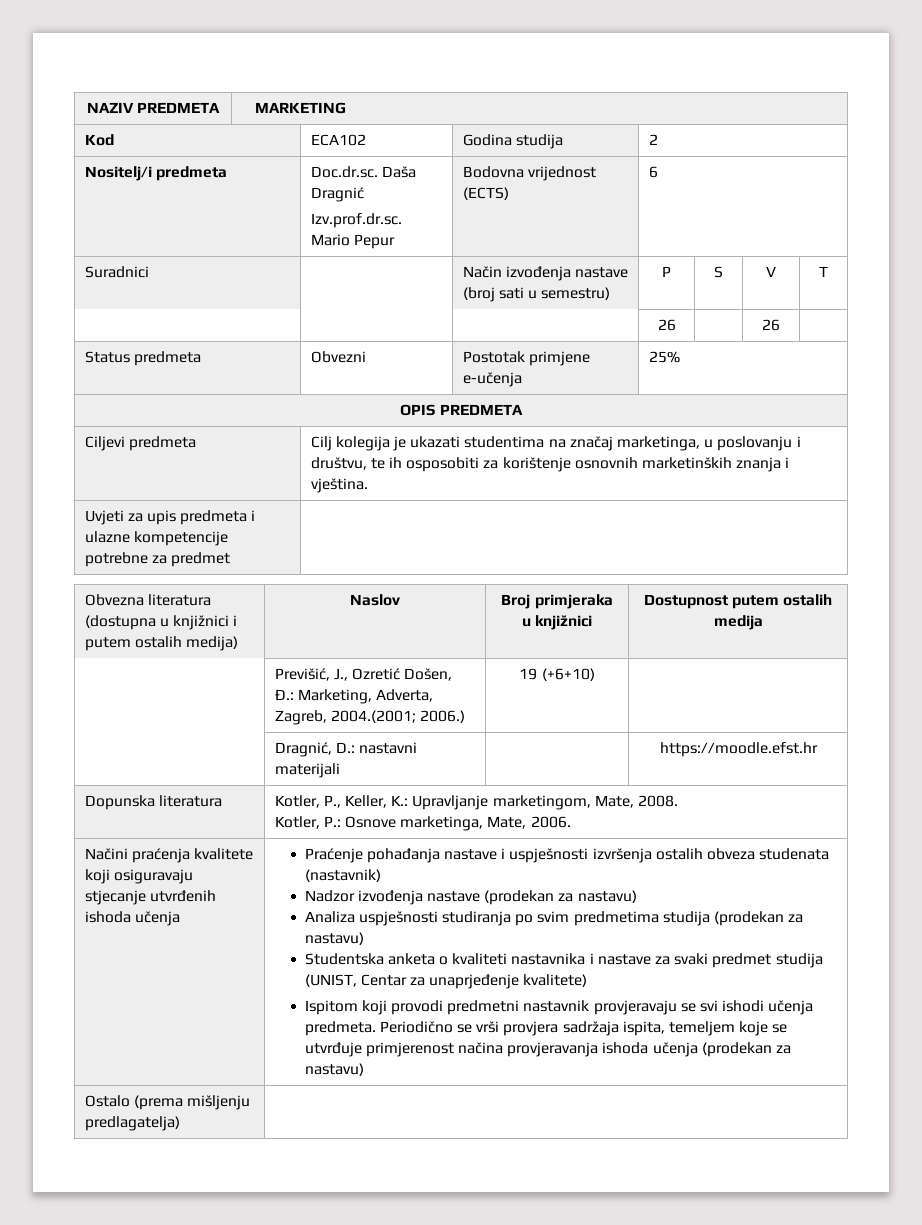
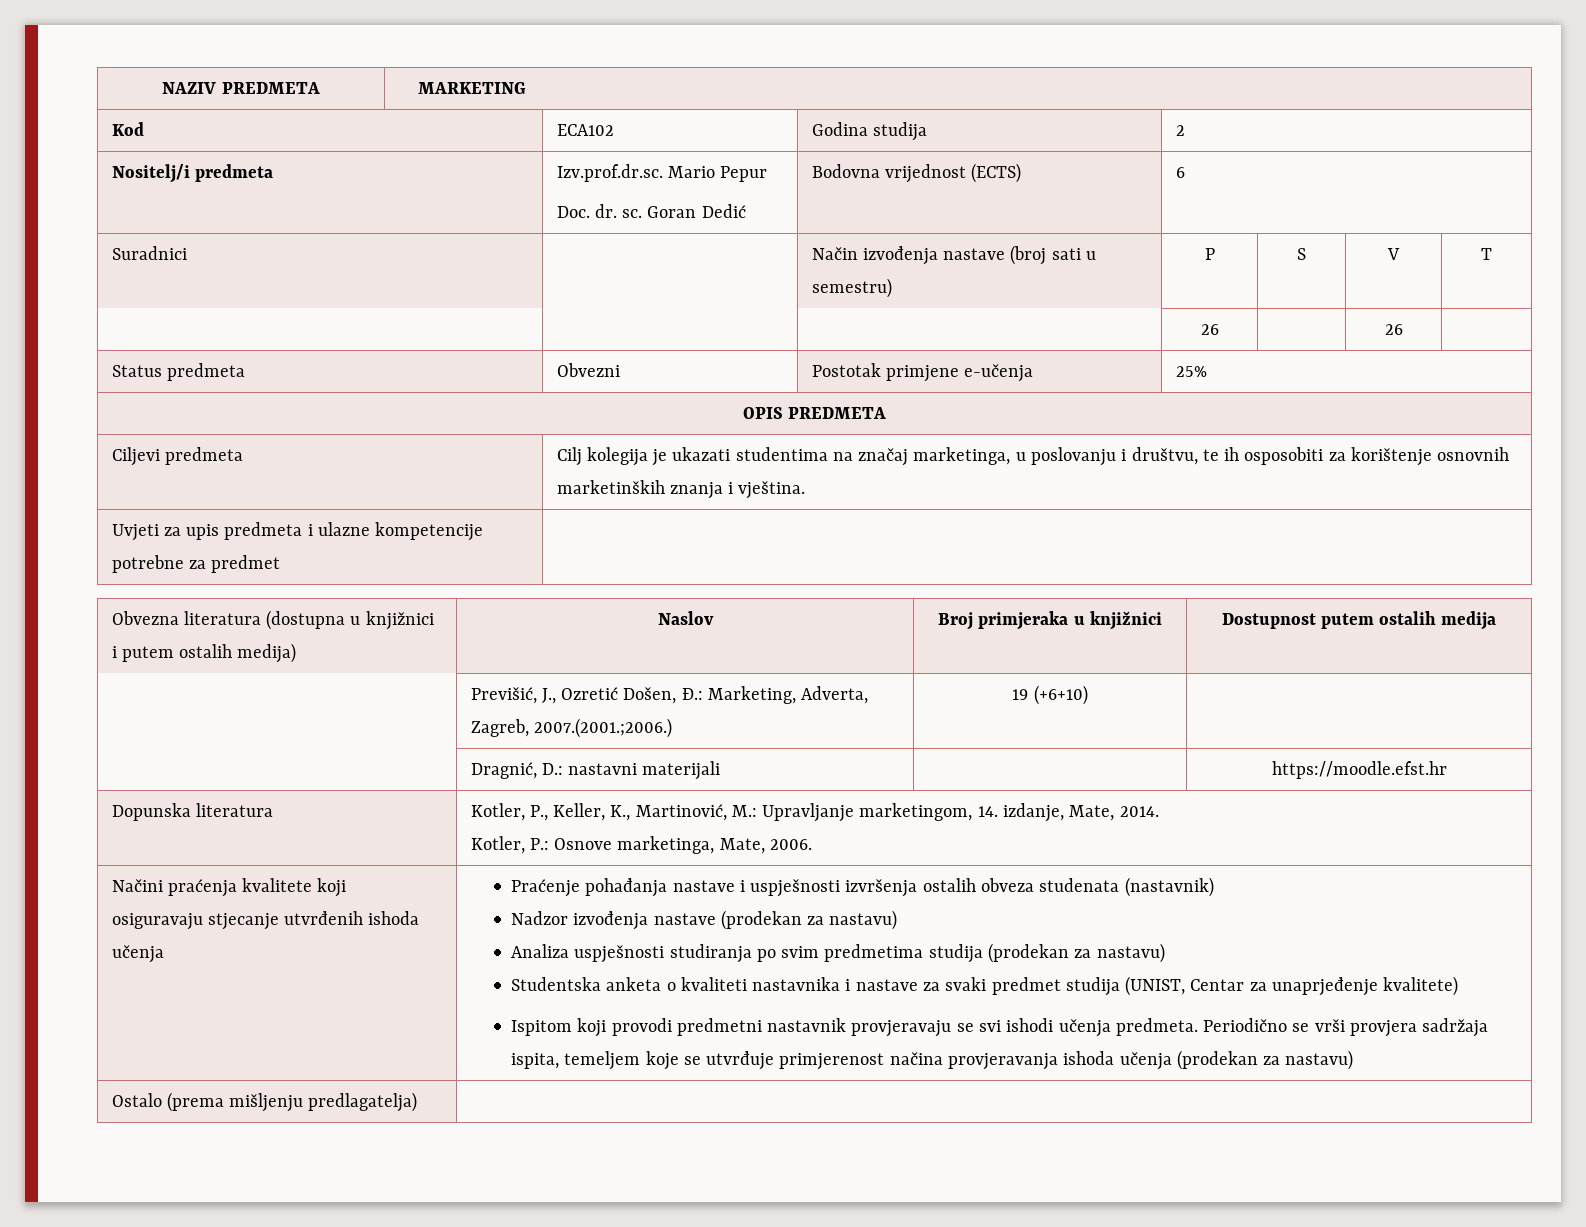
- Nositelj/i predmeta | Doc.dr.sc. Daša Dragnić
- Izv.prof.dr.sc. Mario Pepur | Bodovna vrijednost (ECTS) | 6
+ Nositelj/i predmeta | Izv.prof.dr.sc. Mario Pepur
+ Doc. dr. sc. Goran Dedić | Bodovna vrijednost (ECTS) | 6
- | Previšić, J., Ozretić Došen, Đ.: Marketing, Adverta, Zagreb, 2004.(2001; 2006.) | 19 (+6+10) |
+ | Previšić, J., Ozretić Došen, Đ.: Marketing, Adverta, Zagreb, 2007.(2001.;2006.) | 19 (+6+10) |
- Dopunska literatura | Kotler, P., Keller, K.: Upravljanje marketingom, Mate, 2008.
+ Dopunska literatura | Kotler, P., Keller, K., Martinović, M.: Upravljanje marketingom, 14. izdanje, Mate, 2014.

